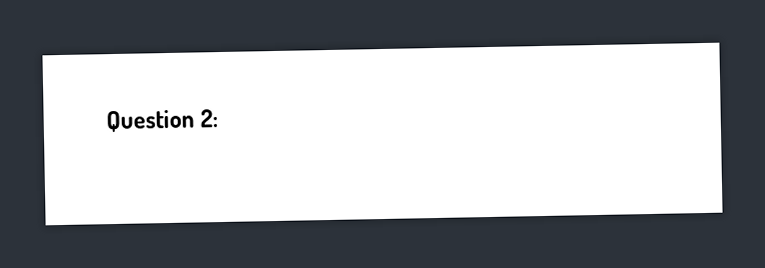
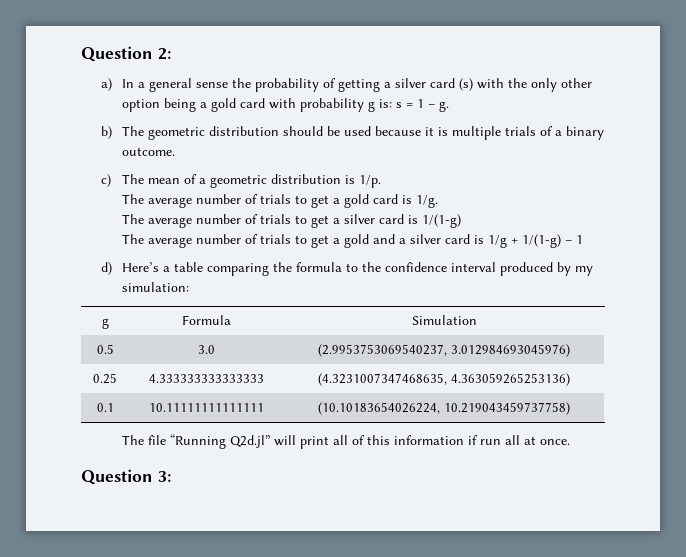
+ a) In a general sense the probability of getting a silver card (s) with the only other option being a gold card with probability g is: s = 1 – g.
+ b) The geometric distribution should be used because it is multiple trials of a binary outcome.
+ c) The mean of a geometric distribution is 1/p.
+ The average number of trials to get a gold card is 1/g.
+ The average number of trials to get a silver card is 1/(1-g)
+ The average number of trials to get a gold and a silver card is 1/g + 1/(1-g) – 1
+ d) Here’s a table comparing the formula to the confidence interval produced by my simulation:
+ g | Formula | Simulation
+ 0.5 | 3.0 | (2.9953753069540237, 3.012984693045976)
+ 0.25 | 4.333333333333333 | (4.3231007347468635, 4.363059265253136)
+ 0.1 | 10.11111111111111 | (10.10183654026224, 10.219043459737758)
+ The file “Running Q2d.jl” will print all of this information if run all at once.
+ Question 3:

